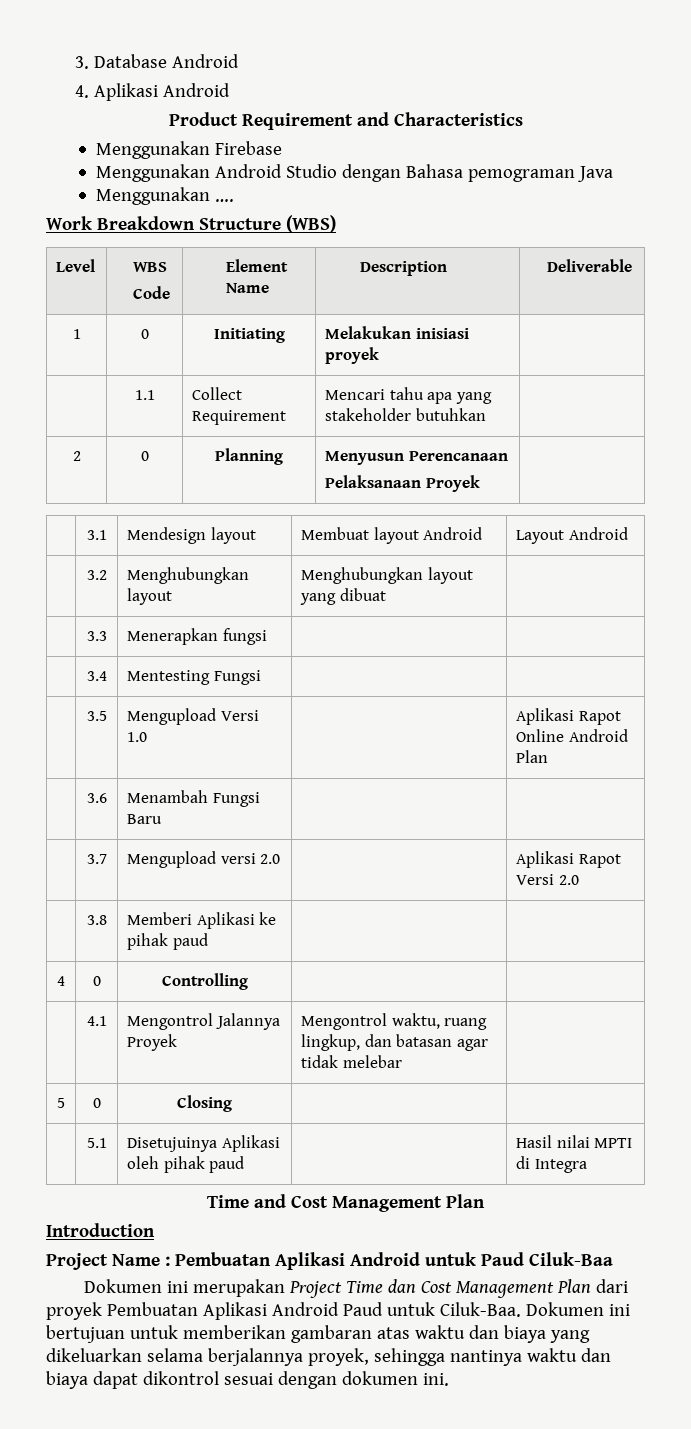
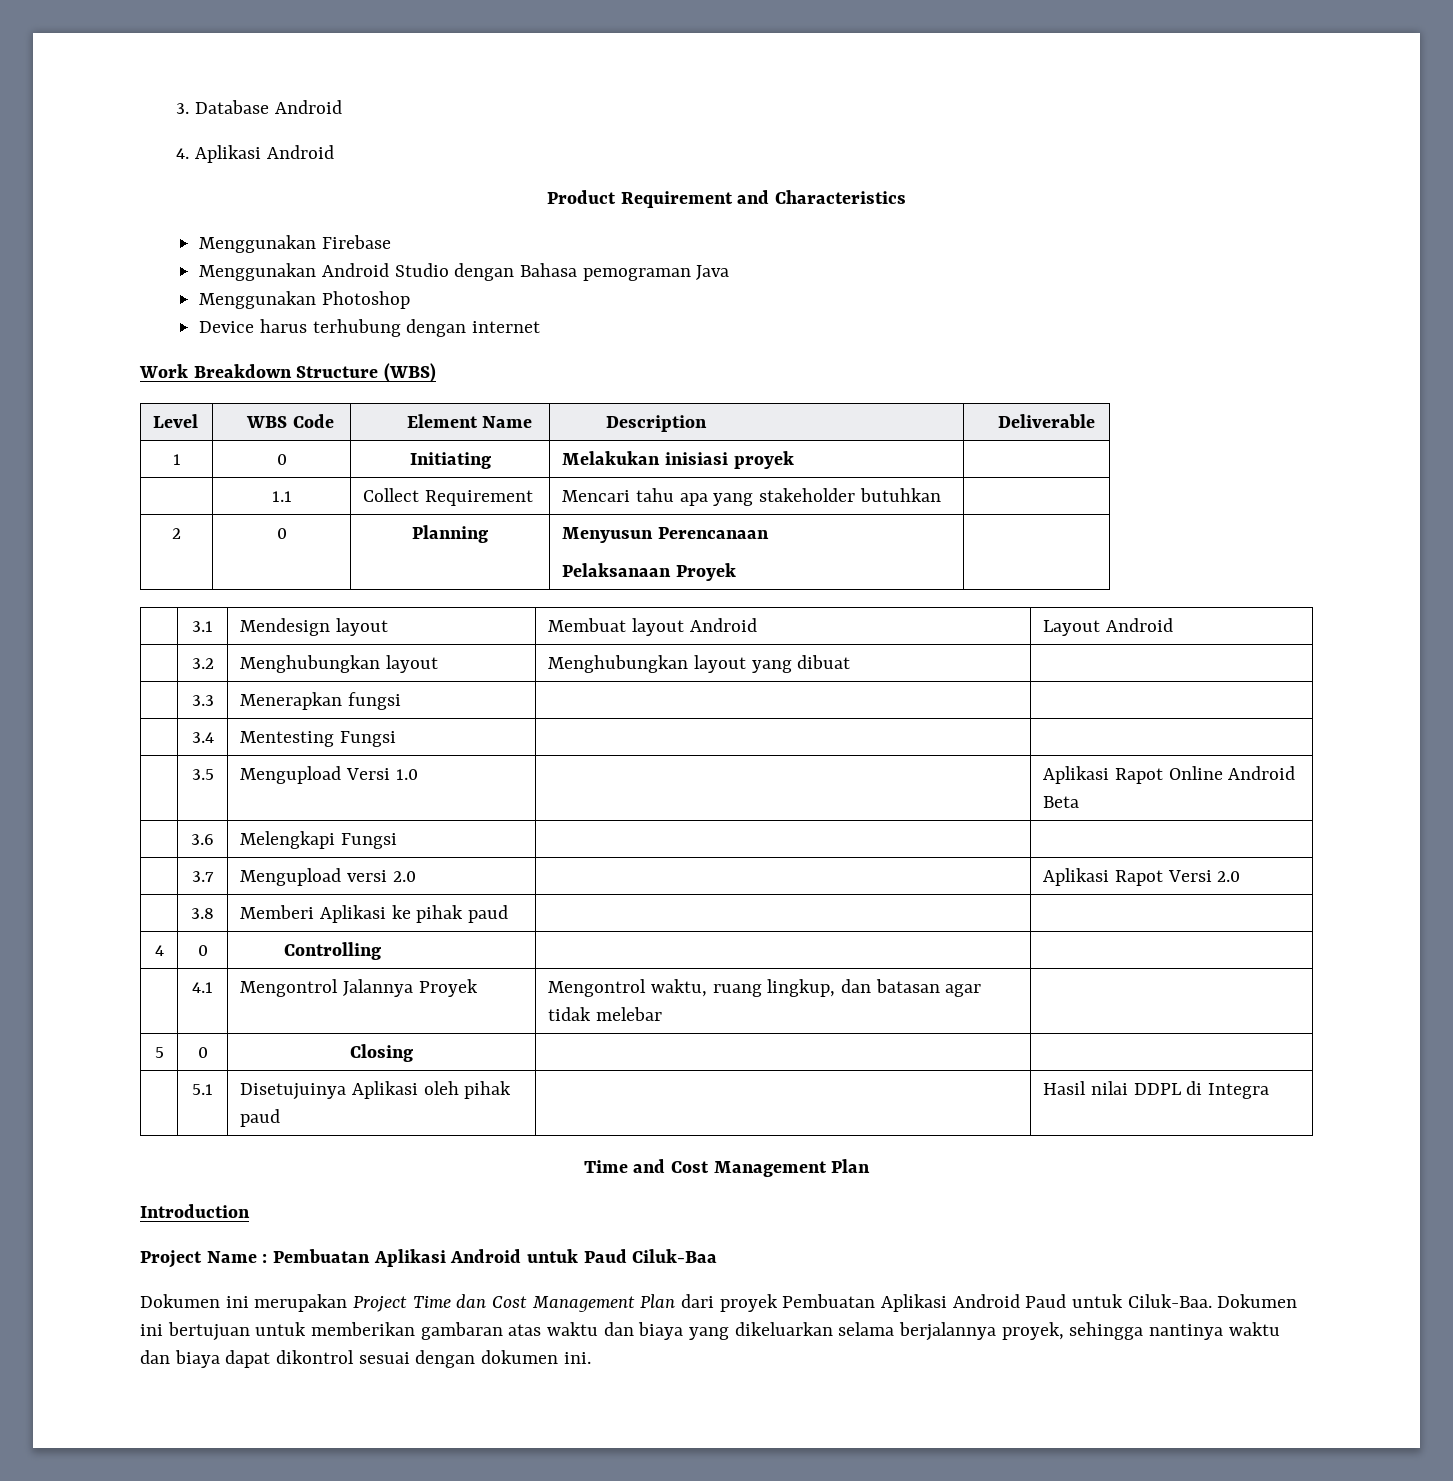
- Menggunakan ….
+ Menggunakan Photoshop
+ Device harus terhubung dengan internet
- Level | WBS
- Code | Element Name | Description | Deliverable
+ Level | WBS Code | Element Name | Description | Deliverable
- | 3.5 | Mengupload Versi 1.0 | | Aplikasi Rapot Online Android Plan
+ | 3.5 | Mengupload Versi 1.0 | | Aplikasi Rapot Online Android Beta
- | 3.6 | Menambah Fungsi Baru | |
+ | 3.6 | Melengkapi Fungsi | |
- | 5.1 | Disetujuinya Aplikasi oleh pihak paud | | Hasil nilai MPTI di Integra
+ | 5.1 | Disetujuinya Aplikasi oleh pihak paud | | Hasil nilai DDPL di Integra

